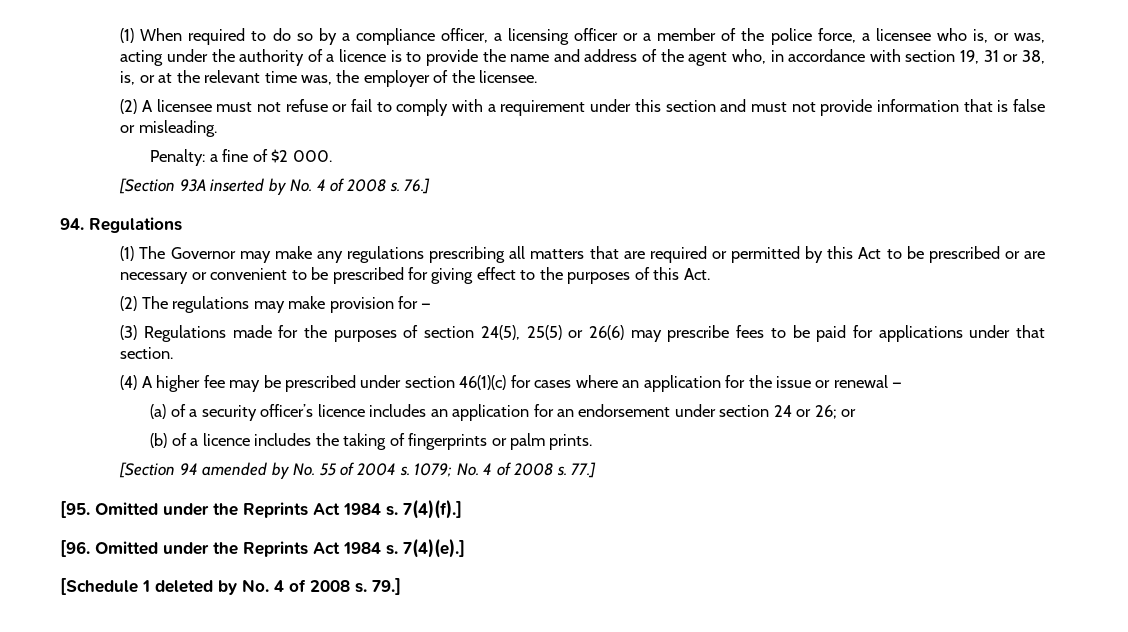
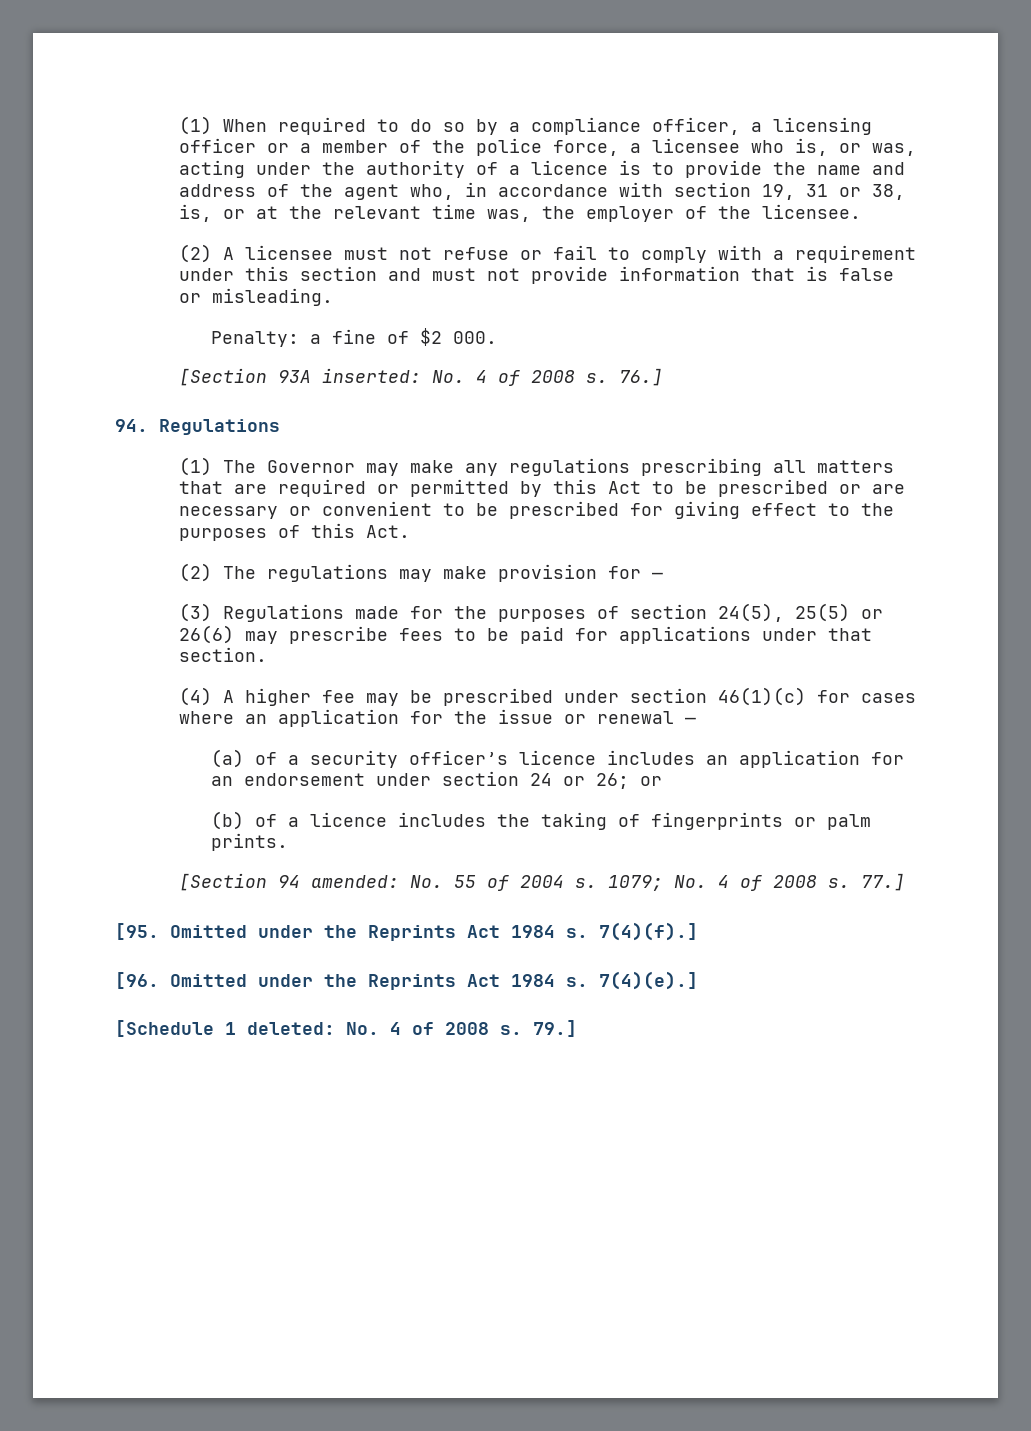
- [Section 93A inserted by No. 4 of 2008 s.
+ [Section 93A inserted: No. 4 of 2008 s.
- [Section 94 amended by No. 55 of 2004 s.
+ [Section 94 amended: No. 55 of 2004 s.
- [Schedule 1 deleted by No. 4 of 2008 s.
+ [Schedule 1 deleted: No. 4 of 2008 s.

